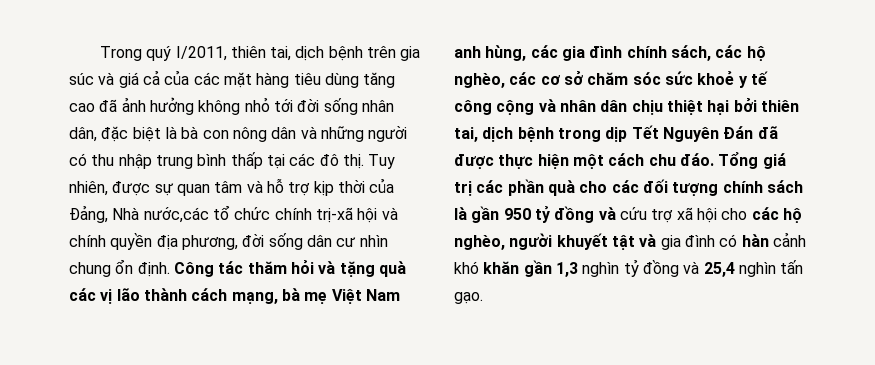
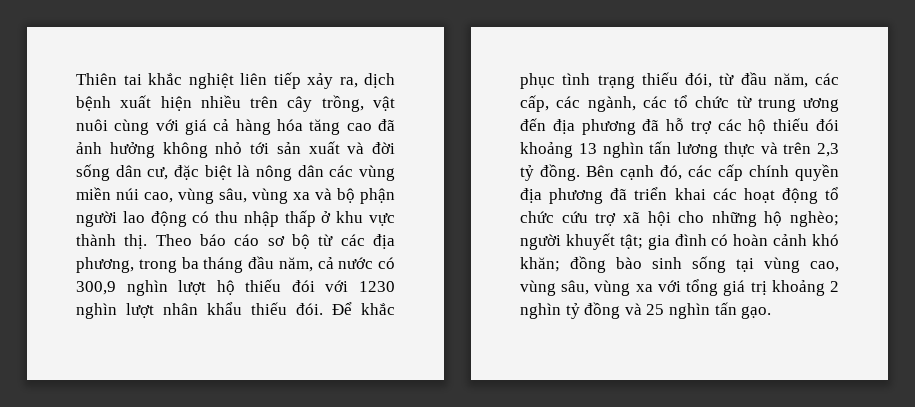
- Trong quý I/2011, thiên tai, dịch bệnh trên gia súc và giá cả của các mặt hàng tiêu dùng tăng cao đã ảnh hưởng không nhỏ tới đời sống nhân dân, đặc biệt là bà con nông dân và những người có thu nhập trung bình thấp tại các đô thị. Tuy nhiên, được sự quan tâm và hỗ trợ kịp thời của Đảng, Nhà nước,các tổ chức chính trị-xã hội và chính quyền địa phương, đời sống dân cư nhìn chung ổn định. Công tác thăm hỏi và tặng quà các vị lão thành cách mạng, bà mẹ Việt Nam anh hùng, các gia đình chính sách, các hộ nghèo, các cơ sở chăm sóc sức khoẻ y tế công cộng và nhân dân chịu thiệt hại bởi thiên tai, dịch bệnh trong dịp Tết Nguyên Đán đã được thực hiện một cách chu đáo. Tổng giá trị các phần quà cho các đối tượng chính sách là gần 950 tỷ đồng và cứu trợ xã hội cho các hộ nghèo, người khuyết tật và gia đình có hàn cảnh khó khăn gần 1,3 nghìn tỷ đồng và 25,4 nghìn tấn gạo.
+ Thiên tai khắc nghiệt liên tiếp xảy ra, dịch bệnh xuất hiện nhiều trên cây trồng, vật nuôi cùng với giá cả hàng hóa tăng cao đã ảnh hưởng không nhỏ tới sản xuất và đời sống dân cư, đặc biệt là nông dân các vùng miền núi cao, vùng sâu, vùng xa và bộ phận người lao động có thu nhập thấp ở khu vực thành thị. Theo báo cáo sơ bộ từ các địa phương, trong ba tháng đầu năm, cả nước có 300,9 nghìn lượt hộ thiếu đói với 1230 nghìn lượt nhân khẩu thiếu đói. Để khắc phục tình trạng thiếu đói, từ đầu năm, các cấp, các ngành, các tổ chức từ trung ương đến địa phương đã hỗ trợ các hộ thiếu đói khoảng 13 nghìn tấn lương thực và trên 2,3 tỷ đồng. Bên cạnh đó, các cấp chính quyền địa phương đã triển khai các hoạt động tổ chức cứu trợ xã hội cho những hộ nghèo; người khuyết tật; gia đình có hoàn cảnh khó khăn; đồng bào sinh sống tại vùng cao, vùng sâu, vùng xa với tổng giá trị khoảng 2 nghìn tỷ đồng và 25 nghìn tấn gạo.

